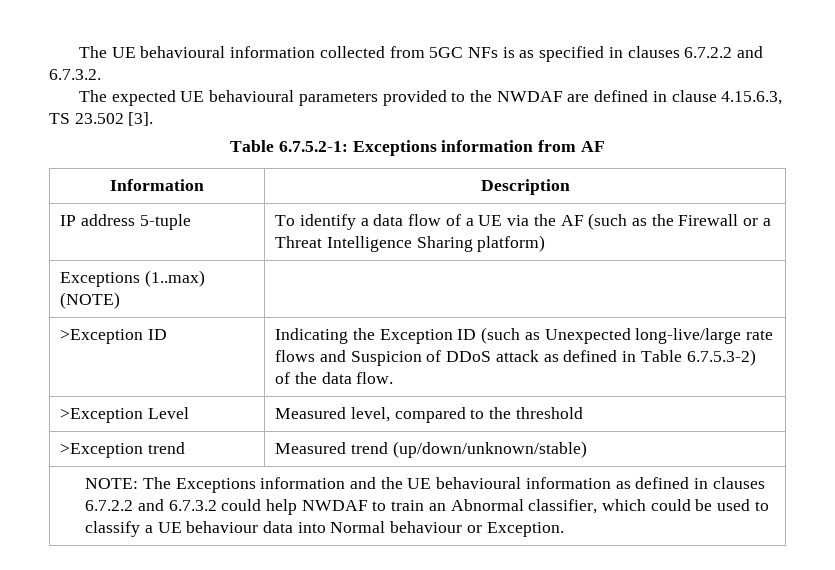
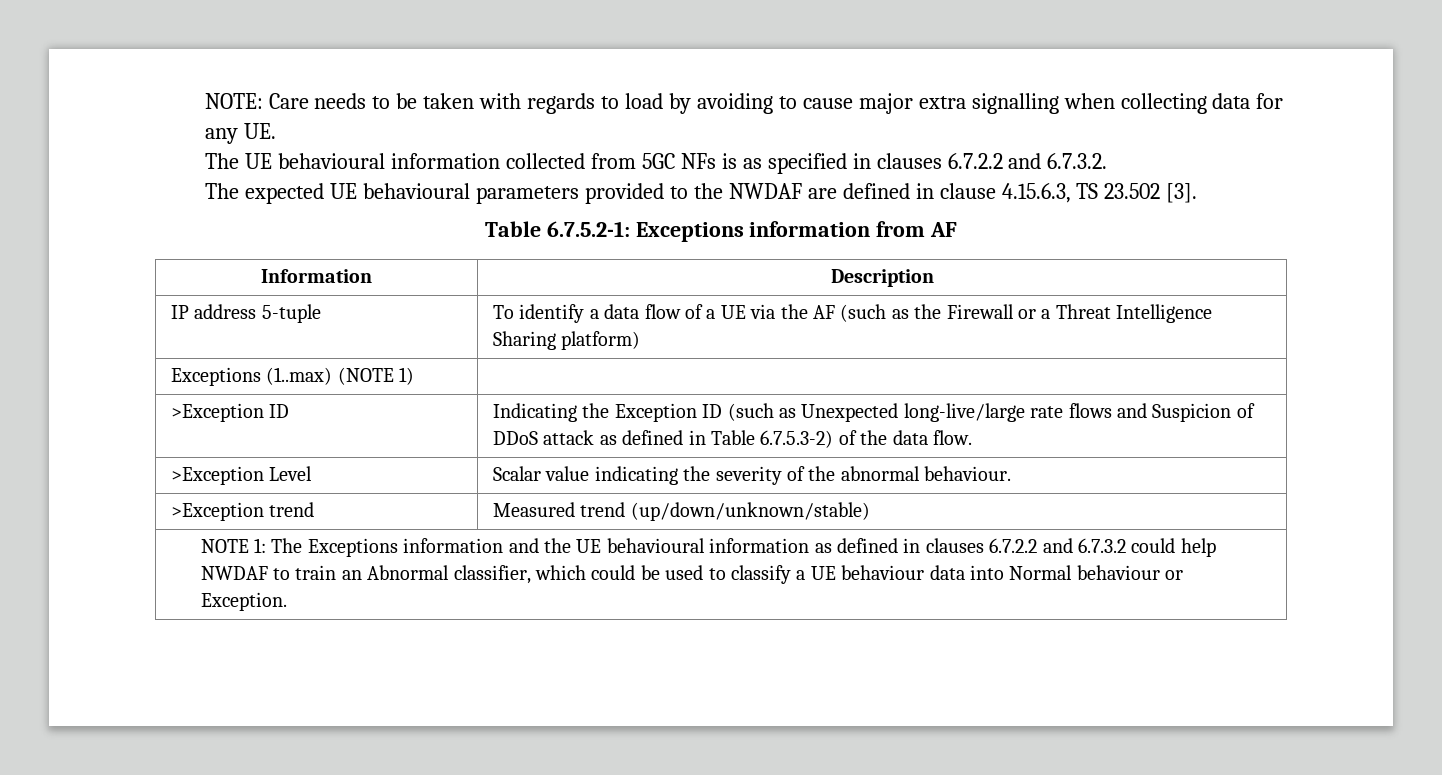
+ NOTE: Care needs to be taken with regards to load by avoiding to cause major extra signalling when collecting data for any UE.
- Exceptions (1..max) (NOTE) |
+ Exceptions (1..max) (NOTE 1) |
- >Exception Level | Measured level, compared to the threshold
+ >Exception Level | Scalar value indicating the severity of the abnormal behaviour.
- NOTE: The Exceptions information and the UE behavioural information as defined in clauses 6.7.2.2 and 6.7.3.2 could help NWDAF to train an Abnormal classifier, which could be used to classify a UE behaviour data into Normal behaviour or Exception.
+ NOTE 1: The Exceptions information and the UE behavioural information as defined in clauses 6.7.2.2 and 6.7.3.2 could help NWDAF to train an Abnormal classifier, which could be used to classify a UE behaviour data into Normal behaviour or Exception.

